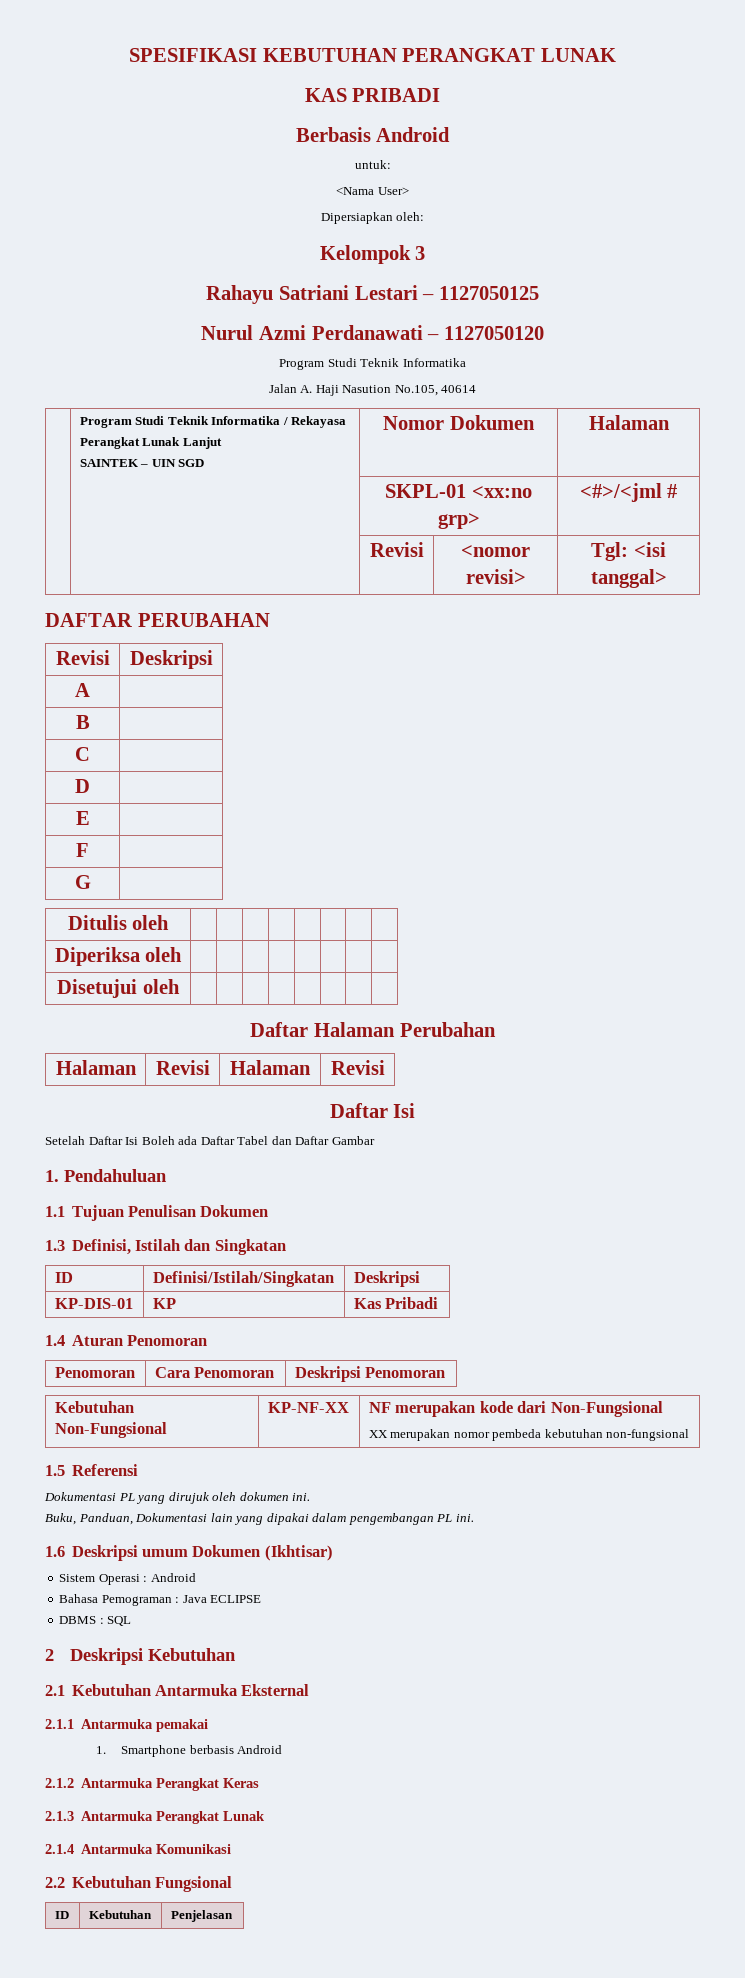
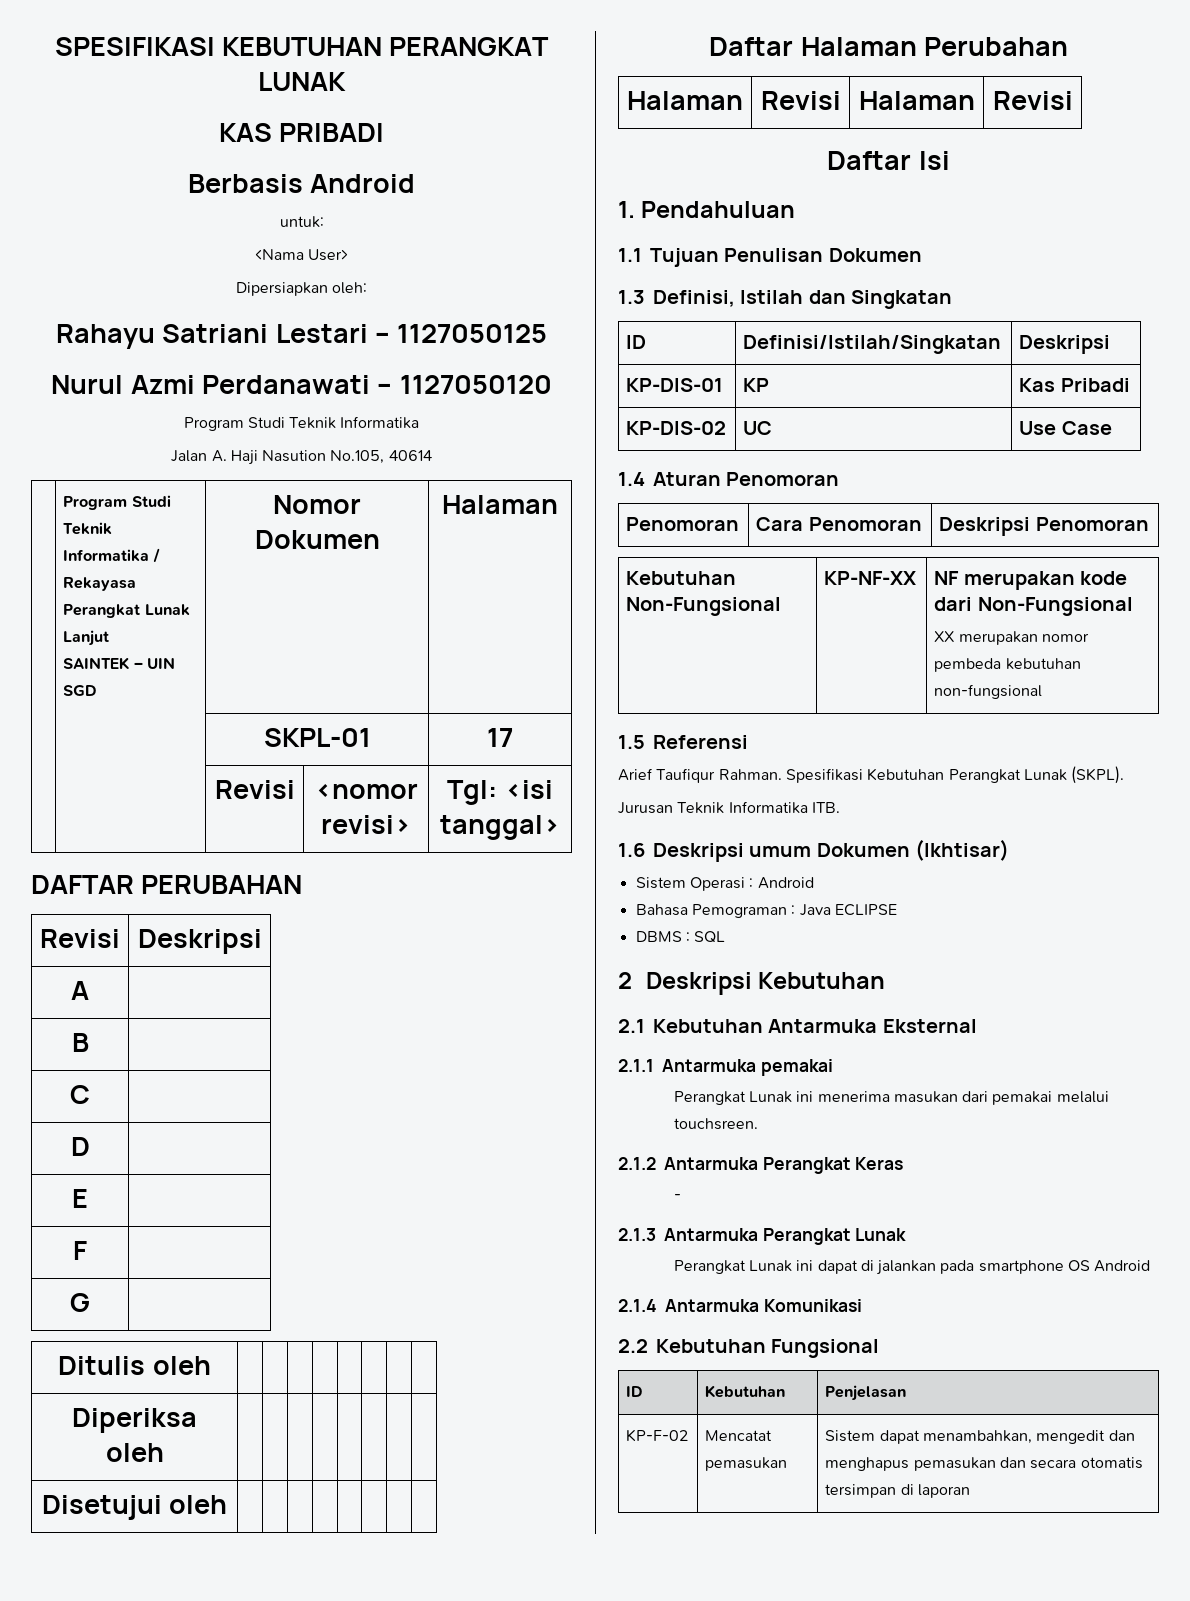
- Kelompok 3
- | | SKPL-01 <xx:no grp> | <#>/<jml #
+ | | SKPL-01 | 17
- Setelah Daftar Isi Boleh ada Daftar Tabel dan Daftar Gambar
+ KP-DIS-02 | UC | Use Case
- Dokumentasi PL yang dirujuk oleh dokumen ini.
- Buku, Panduan, Dokumentasi lain yang dipakai dalam pengembangan PL ini.
+ Arief Taufiqur Rahman. Spesifikasi Kebutuhan Perangkat Lunak (SKPL).
+ Jurusan Teknik Informatika ITB.
- 1. Smartphone berbasis Android
+ Perangkat Lunak ini menerima masukan dari pemakai melalui touchsreen.
  2.1.2 Antarmuka Perangkat Keras
+ -
+ Perangkat Lunak ini dapat di jalankan pada smartphone OS Android
+ KP-F-02 | Mencatat pemasukan | Sistem dapat menambahkan, mengedit dan menghapus pemasukan dan secara otomatis tersimpan di laporan

